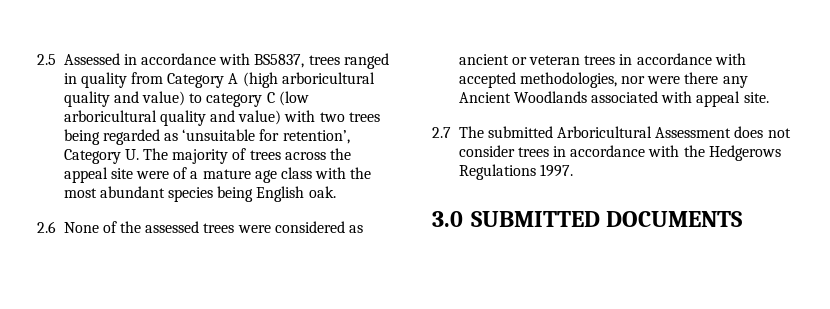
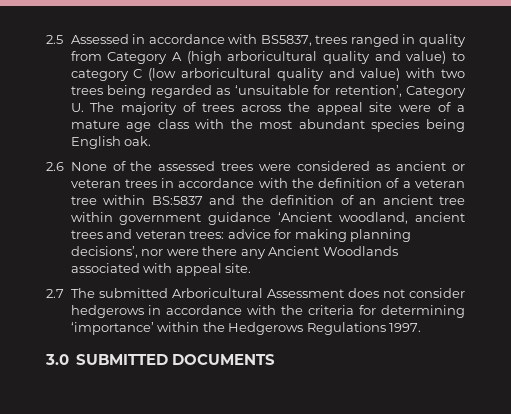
- 2.6 None of the assessed trees were considered as ancient or veteran trees in accordance with accepted methodologies, nor were there any Ancient Woodlands associated with appeal site.
+ 2.6 None of the assessed trees were considered as ancient or veteran trees in accordance with the definition of a veteran tree within BS:5837 and the definition of an ancient tree within government guidance ‘Ancient woodland, ancient trees and veteran trees: advice for making planning decisions’, nor were there any Ancient Woodlands associated with appeal site.
- 2.7 The submitted Arboricultural Assessment does not consider trees in accordance with the Hedgerows Regulations 1997.
+ 2.7 The submitted Arboricultural Assessment does not consider hedgerows in accordance with the criteria for determining ‘importance’ within the Hedgerows Regulations 1997.

